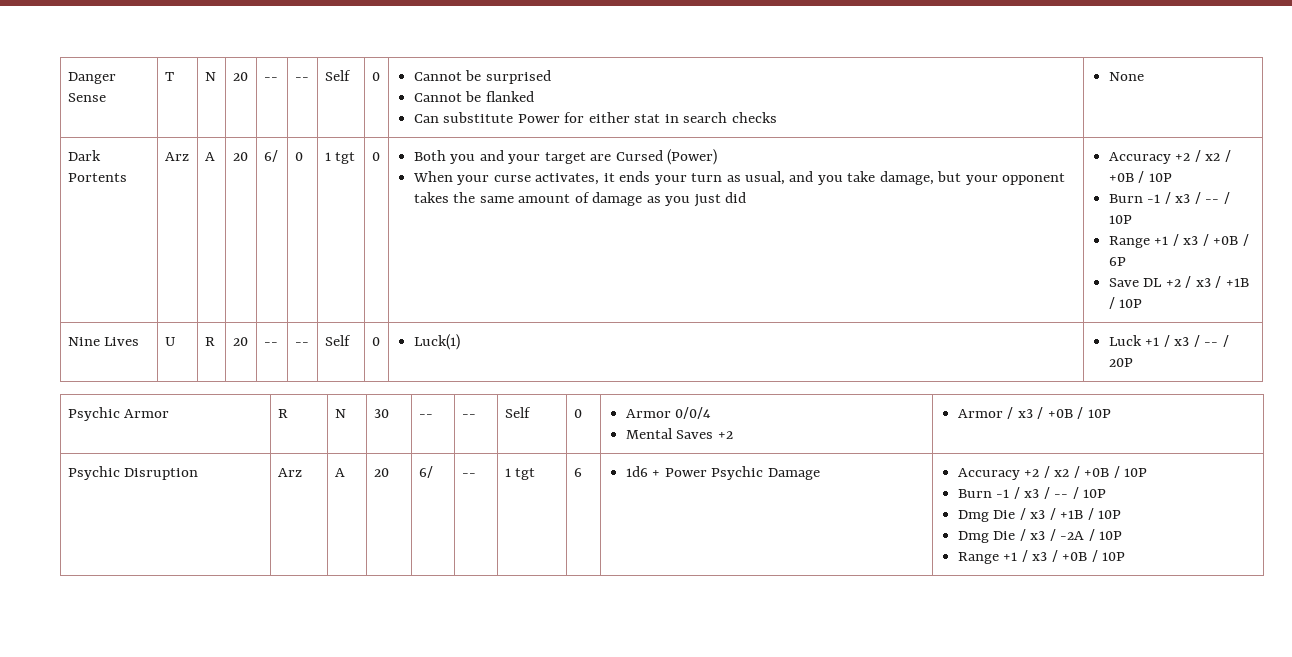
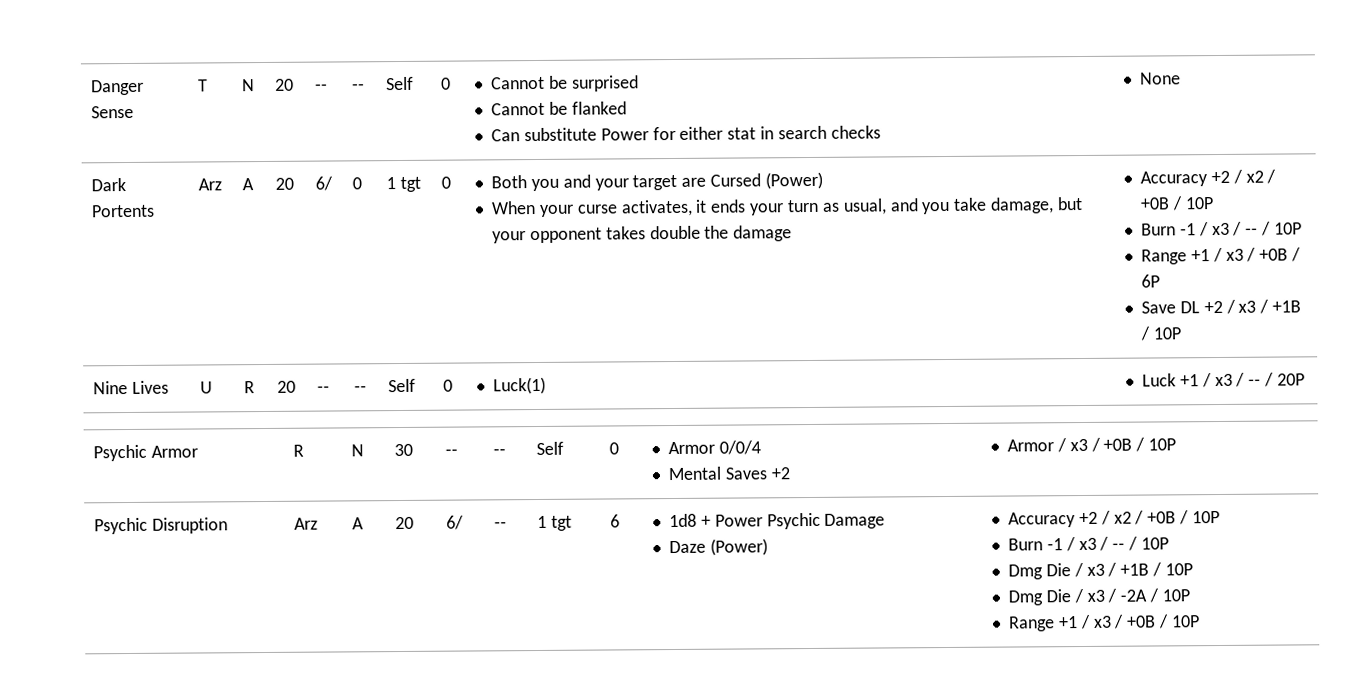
- When your curse activates, it ends your turn as usual, and you take damage, but your opponent takes the same amount of damage as you just did
+ When your curse activates, it ends your turn as usual, and you take damage, but your opponent takes double the damage
- 1d6 + Power Psychic Damage
+ 1d8 + Power Psychic Damage
+ Daze (Power)

